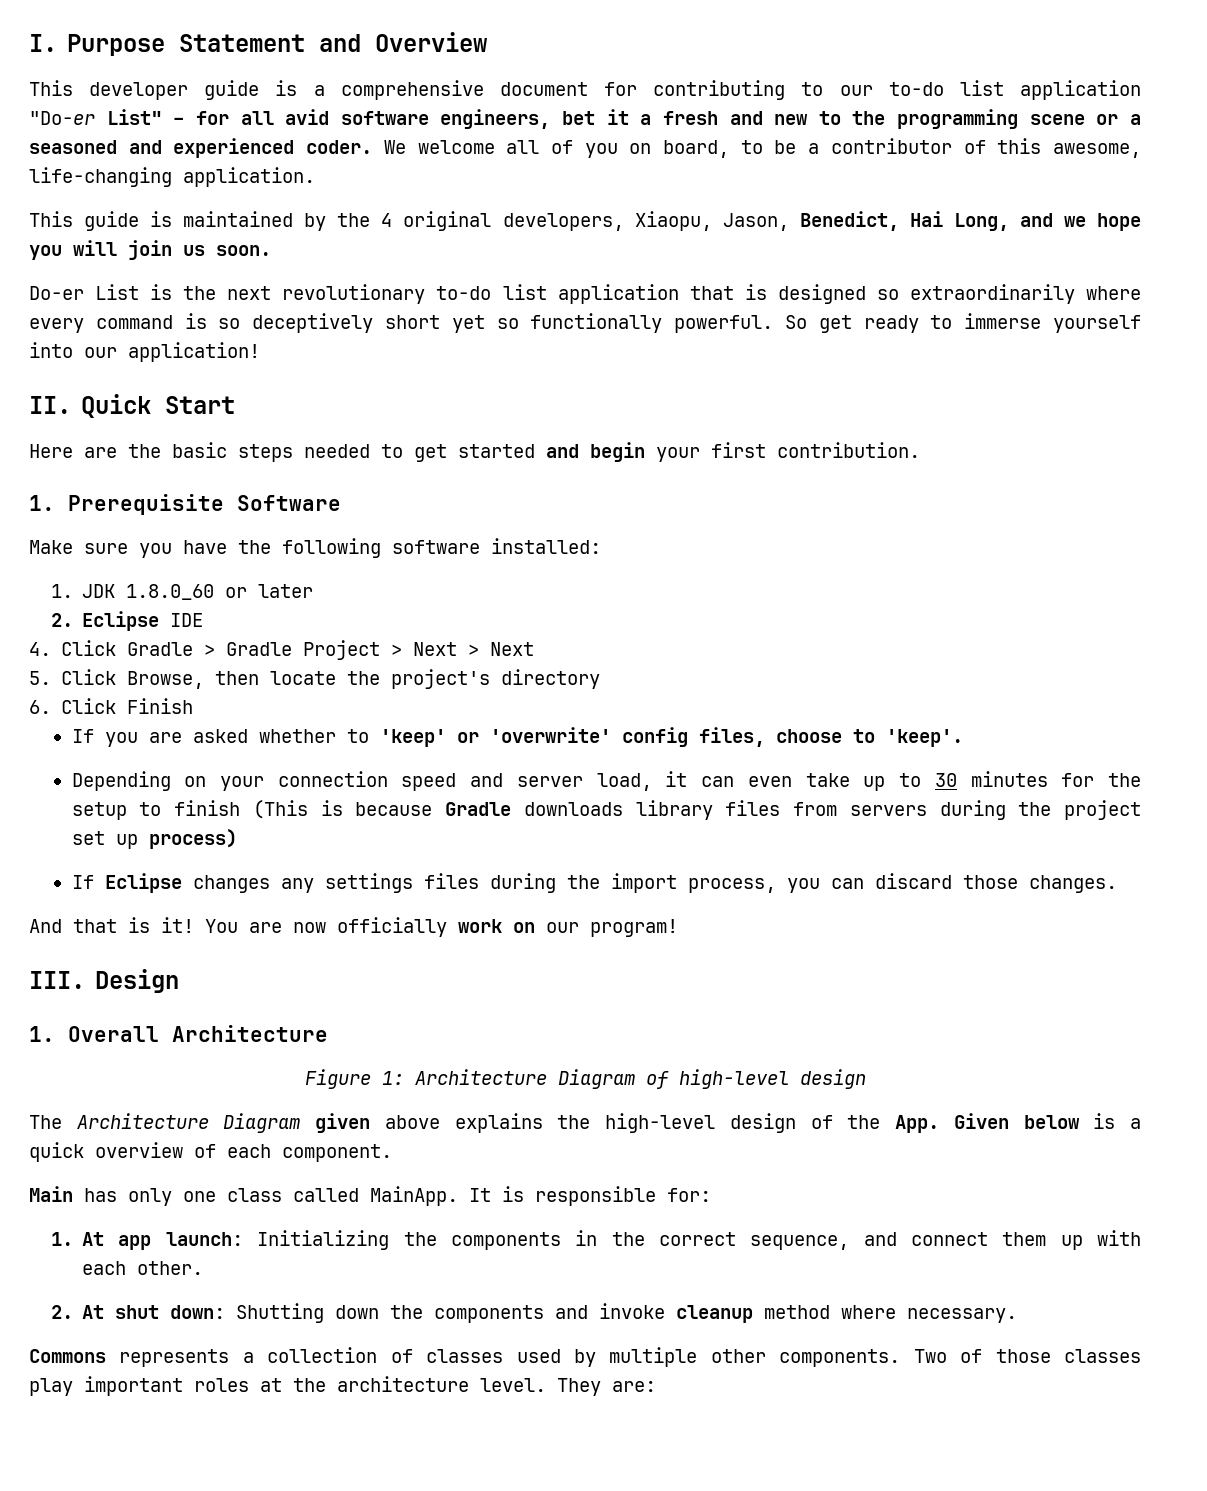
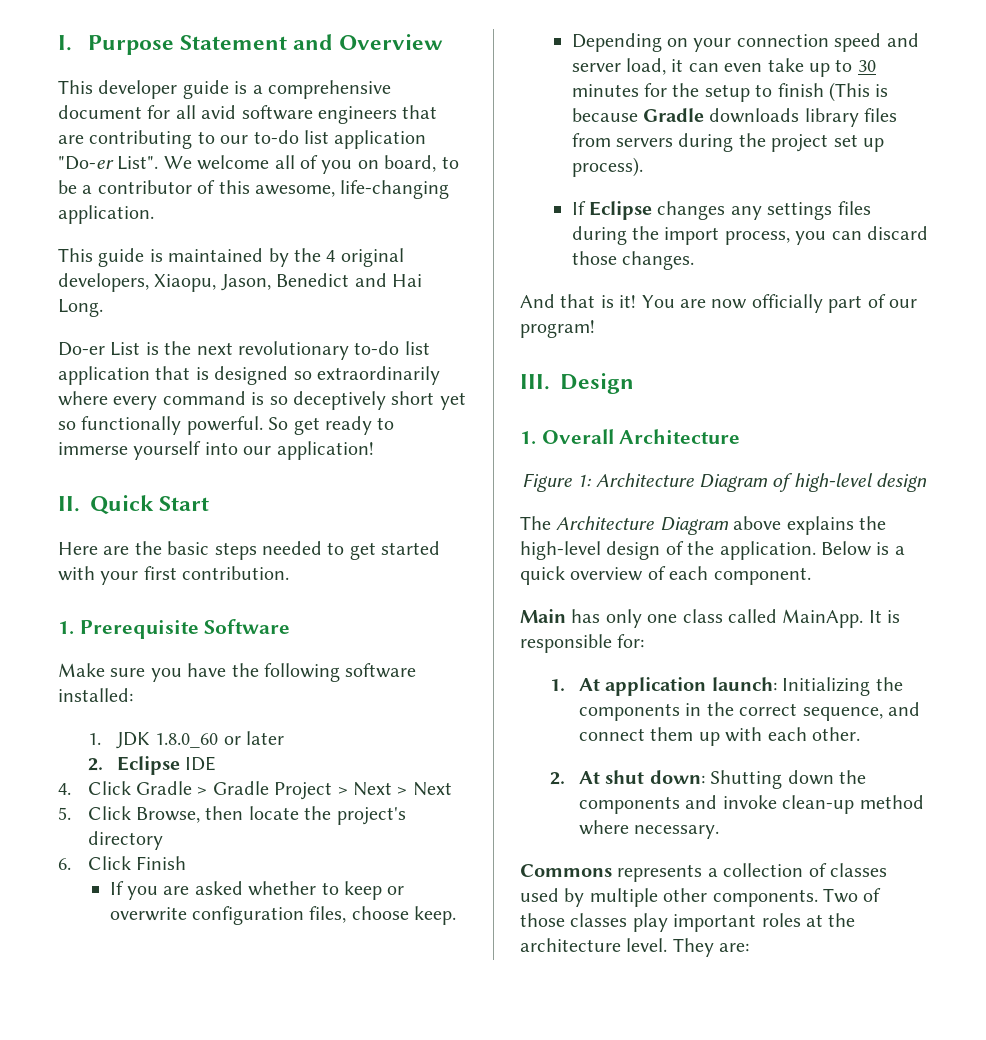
- This developer guide is a comprehensive document for contributing to our to-do list application "Do-er List" – for all avid software engineers, bet it a fresh and new to the programming scene or a seasoned and experienced coder.
+ This developer guide is a comprehensive document for all avid software engineers that are contributing to our to-do list application "Do-er List".
- This guide is maintained by the 4 original developers, Xiaopu, Jason, Benedict, Hai Long, and we hope you will join us soon.
+ This guide is maintained by the 4 original developers, Xiaopu, Jason, Benedict and Hai Long.
- Here are the basic steps needed to get started and begin your first contribution.
+ Here are the basic steps needed to get started with your first contribution.
- If you are asked whether to 'keep' or 'overwrite' config files, choose to 'keep'.
+ If you are asked whether to keep or overwrite configuration files, choose keep.
- Depending on your connection speed and server load, it can even take up to 30 minutes for the setup to finish (This is because Gradle downloads library files from servers during the project set up process)
+ Depending on your connection speed and server load, it can even take up to 30 minutes for the setup to finish (This is because Gradle downloads library files from servers during the project set up process).
- You are now officially work on our program!
+ You are now officially part of our program!
- The Architecture Diagram given above explains the high-level design of the App. Given below is a quick overview of each component.
+ The Architecture Diagram above explains the high-level design of the application. Below is a quick overview of each component.
- 1. At app launch: Initializing the components in the correct sequence, and connect them up with each other.
+ 1. At application launch: Initializing the components in the correct sequence, and connect them up with each other.
- 2. At shut down: Shutting down the components and invoke cleanup method where necessary.
+ 2. At shut down: Shutting down the components and invoke clean-up method where necessary.

